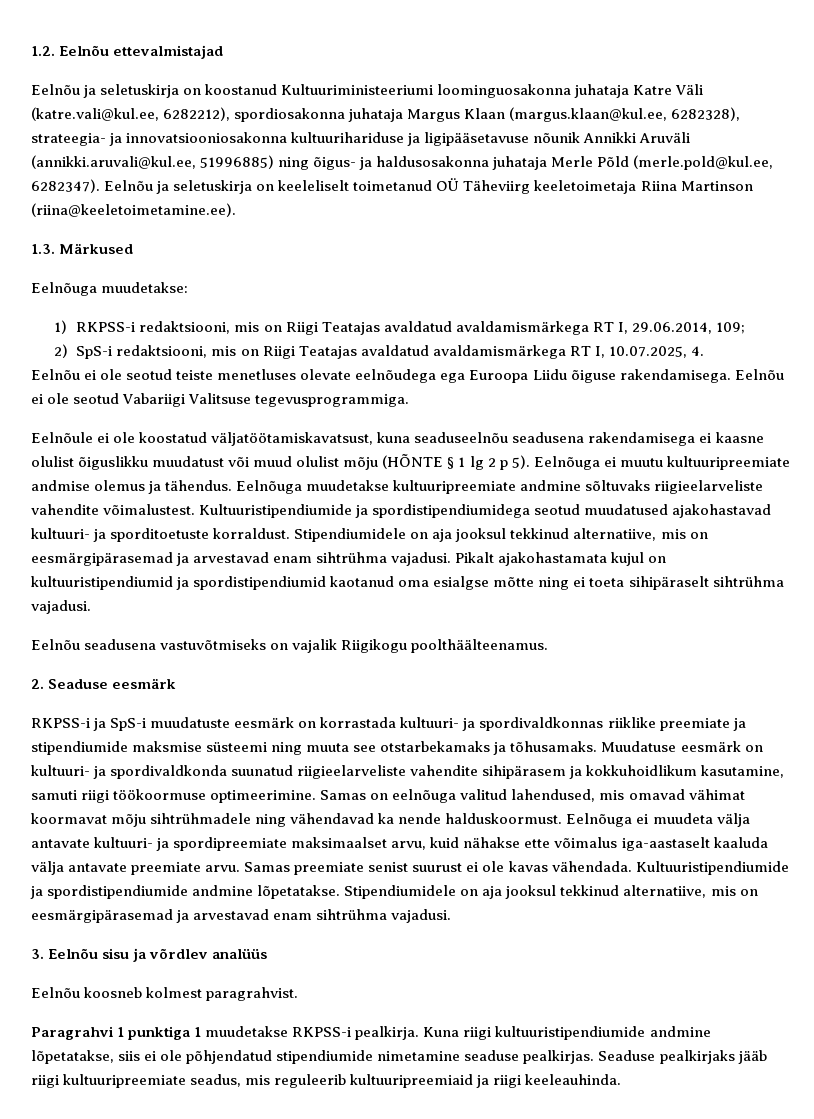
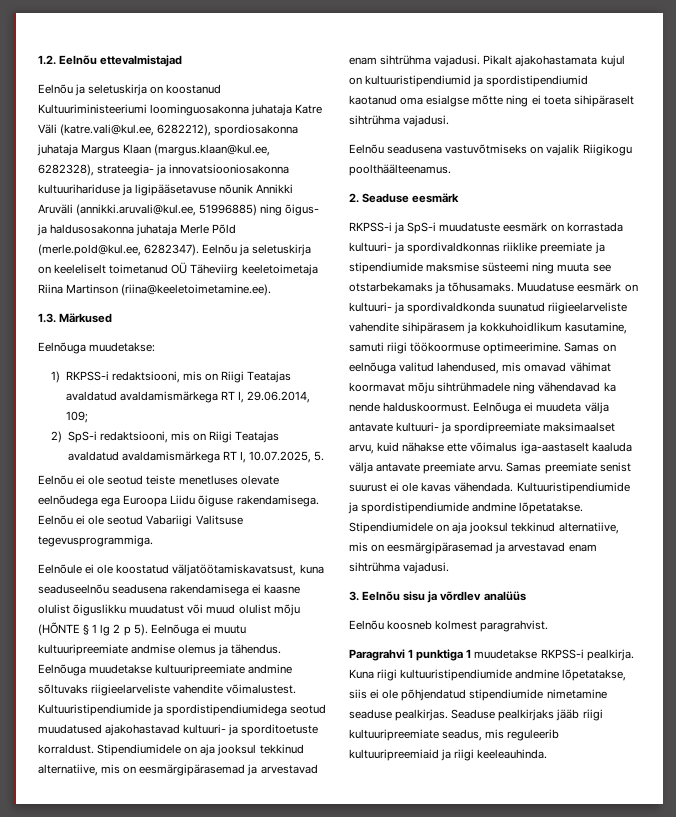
- 2) SpS-i redaktsiooni, mis on Riigi Teatajas avaldatud avaldamismärkega RT I, 10.07.2025, 4.
+ 2) SpS-i redaktsiooni, mis on Riigi Teatajas avaldatud avaldamismärkega RT I, 10.07.2025, 5.

